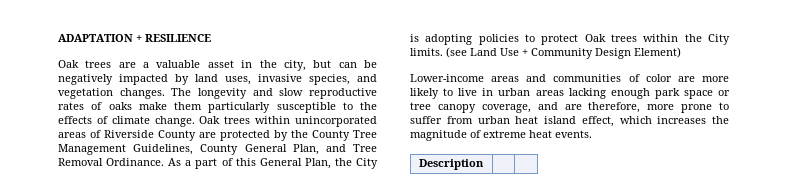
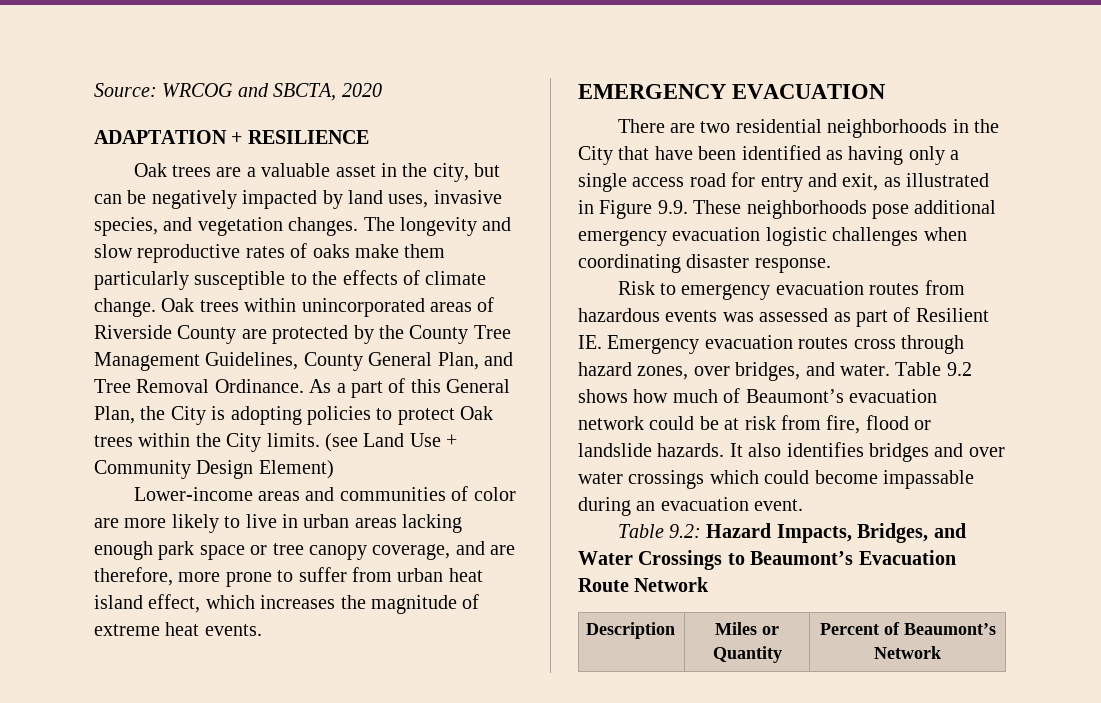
+ Source: WRCOG and SBCTA, 2020
- Description | |
+ EMERGENCY EVACUATION
+ There are two residential neighborhoods in the City that have been identified as having only a single access road for entry and exit, as illustrated in Figure 9.9. These neighborhoods pose additional emergency evacuation logistic challenges when coordinating disaster response.
+ Risk to emergency evacuation routes from hazardous events was assessed as part of Resilient IE. Emergency evacuation routes cross through hazard zones, over bridges, and water. Table 9.2 shows how much of Beaumont’s evacuation network could be at risk from fire, flood or landslide hazards. It also identifies bridges and over water crossings which could become impassable during an evacuation event.
+ Table 9.2: Hazard Impacts, Bridges, and Water Crossings to Beaumont’s Evacuation Route Network
+ Description | Miles or Quantity | Percent of Beaumont’s Network

